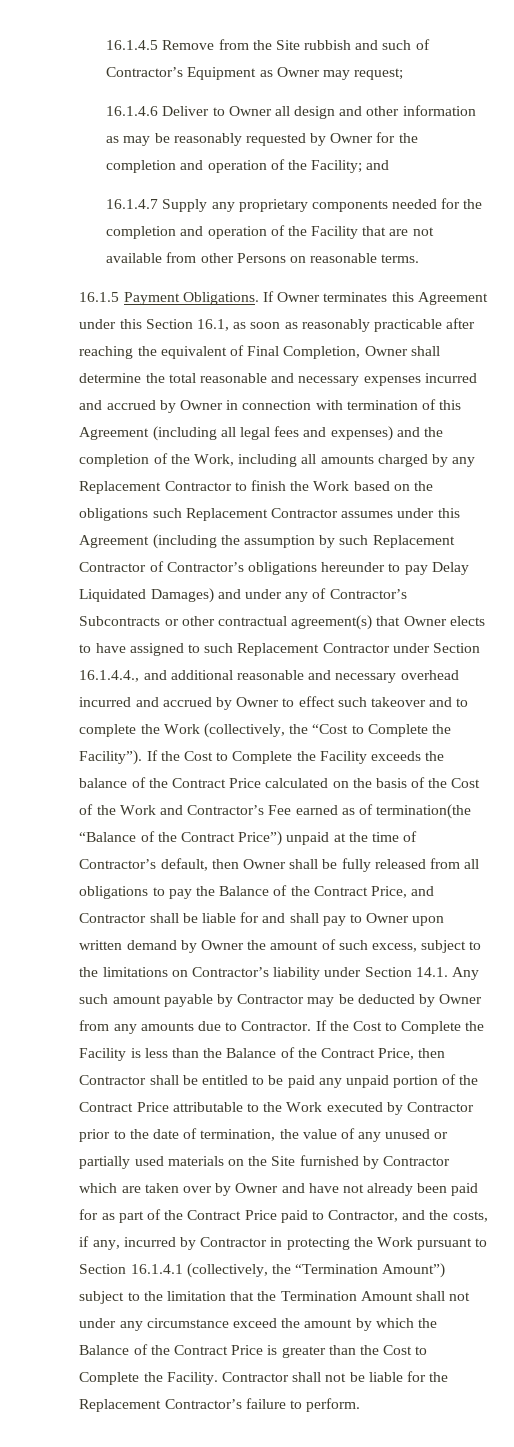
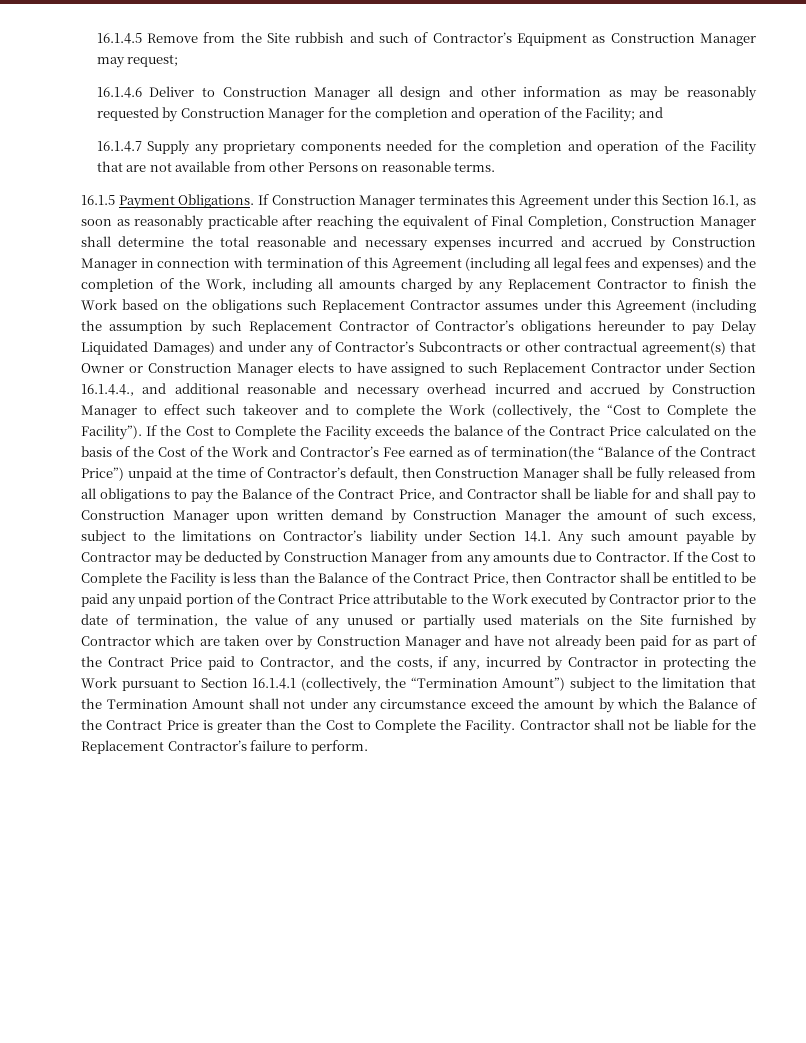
- 16.1.4.5 Remove from the Site rubbish and such of Contractor’s Equipment as Owner may request;
+ 16.1.4.5 Remove from the Site rubbish and such of Contractor’s Equipment as Construction Manager may request;
- 16.1.4.6 Deliver to Owner all design and other information as may be reasonably requested by Owner for the completion and operation of the Facility; and
+ 16.1.4.6 Deliver to Construction Manager all design and other information as may be reasonably requested by Construction Manager for the completion and operation of the Facility; and
- If Owner terminates this Agreement under this Section 16.1, as soon as reasonably practicable after reaching the equivalent of Final Completion, Owner shall determine the total reasonable and necessary expenses incurred and accrued by Owner in connection with termination of this Agreement (including all legal fees and expenses) and the completion of the Work, including all amounts charged by any Replacement Contractor to finish the Work based on the obligations such Replacement Contractor assumes under this Agreement (including the assumption by such Replacement Contractor of Contractor’s obligations hereunder to pay Delay Liquidated Damages) and under any of Contractor’s Subcontracts or other contractual agreement(s) that Owner elects to have assigned to such Replacement Contractor under Section 16.1.4.4., and additional reasonable and necessary overhead incurred and accrued by Owner to effect such takeover and to complete the Work (collectively, the “Cost to Complete the Facility”).
+ If Construction Manager terminates this Agreement under this Section 16.1, as soon as reasonably practicable after reaching the equivalent of Final Completion, Construction Manager shall determine the total reasonable and necessary expenses incurred and accrued by Construction Manager in connection with termination of this Agreement (including all legal fees and expenses) and the completion of the Work, including all amounts charged by any Replacement Contractor to finish the Work based on the obligations such Replacement Contractor assumes under this Agreement (including the assumption by such Replacement Contractor of Contractor’s obligations hereunder to pay Delay Liquidated Damages) and under any of Contractor’s Subcontracts or other contractual agreement(s) that Owner or Construction Manager elects to have assigned to such Replacement Contractor under Section 16.1.4.4., and additional reasonable and necessary overhead incurred and accrued by Construction Manager to effect such takeover and to complete the Work (collectively, the “Cost to Complete the Facility”).
- If the Cost to Complete the Facility exceeds the balance of the Contract Price calculated on the basis of the Cost of the Work and Contractor’s Fee earned as of termination(the “Balance of the Contract Price”) unpaid at the time of Contractor’s default, then Owner shall be fully released from all obligations to pay the Balance of the Contract Price, and Contractor shall be liable for and shall pay to Owner upon written demand by Owner the amount of such excess, subject to the limitations on Contractor’s liability under Section 14.1. Any such amount payable by Contractor may be deducted by Owner from any amounts due to Contractor.
+ If the Cost to Complete the Facility exceeds the balance of the Contract Price calculated on the basis of the Cost of the Work and Contractor’s Fee earned as of termination(the “Balance of the Contract Price”) unpaid at the time of Contractor’s default, then Construction Manager shall be fully released from all obligations to pay the Balance of the Contract Price, and Contractor shall be liable for and shall pay to Construction Manager upon written demand by Construction Manager the amount of such excess, subject to the limitations on Contractor’s liability under Section 14.1. Any such amount payable by Contractor may be deducted by Construction Manager from any amounts due to Contractor.
- If the Cost to Complete the Facility is less than the Balance of the Contract Price, then Contractor shall be entitled to be paid any unpaid portion of the Contract Price attributable to the Work executed by Contractor prior to the date of termination, the value of any unused or partially used materials on the Site furnished by Contractor which are taken over by Owner and have not already been paid for as part of the Contract Price paid to Contractor, and the costs, if any, incurred by Contractor in protecting the Work pursuant to Section 16.1.4.1 (collectively, the “Termination Amount”) subject to the limitation that the Termination Amount shall not under any circumstance exceed the amount by which the Balance of the Contract Price is greater than the Cost to Complete the Facility.
+ If the Cost to Complete the Facility is less than the Balance of the Contract Price, then Contractor shall be entitled to be paid any unpaid portion of the Contract Price attributable to the Work executed by Contractor prior to the date of termination, the value of any unused or partially used materials on the Site furnished by Contractor which are taken over by Construction Manager and have not already been paid for as part of the Contract Price paid to Contractor, and the costs, if any, incurred by Contractor in protecting the Work pursuant to Section 16.1.4.1 (collectively, the “Termination Amount”) subject to the limitation that the Termination Amount shall not under any circumstance exceed the amount by which the Balance of the Contract Price is greater than the Cost to Complete the Facility.

